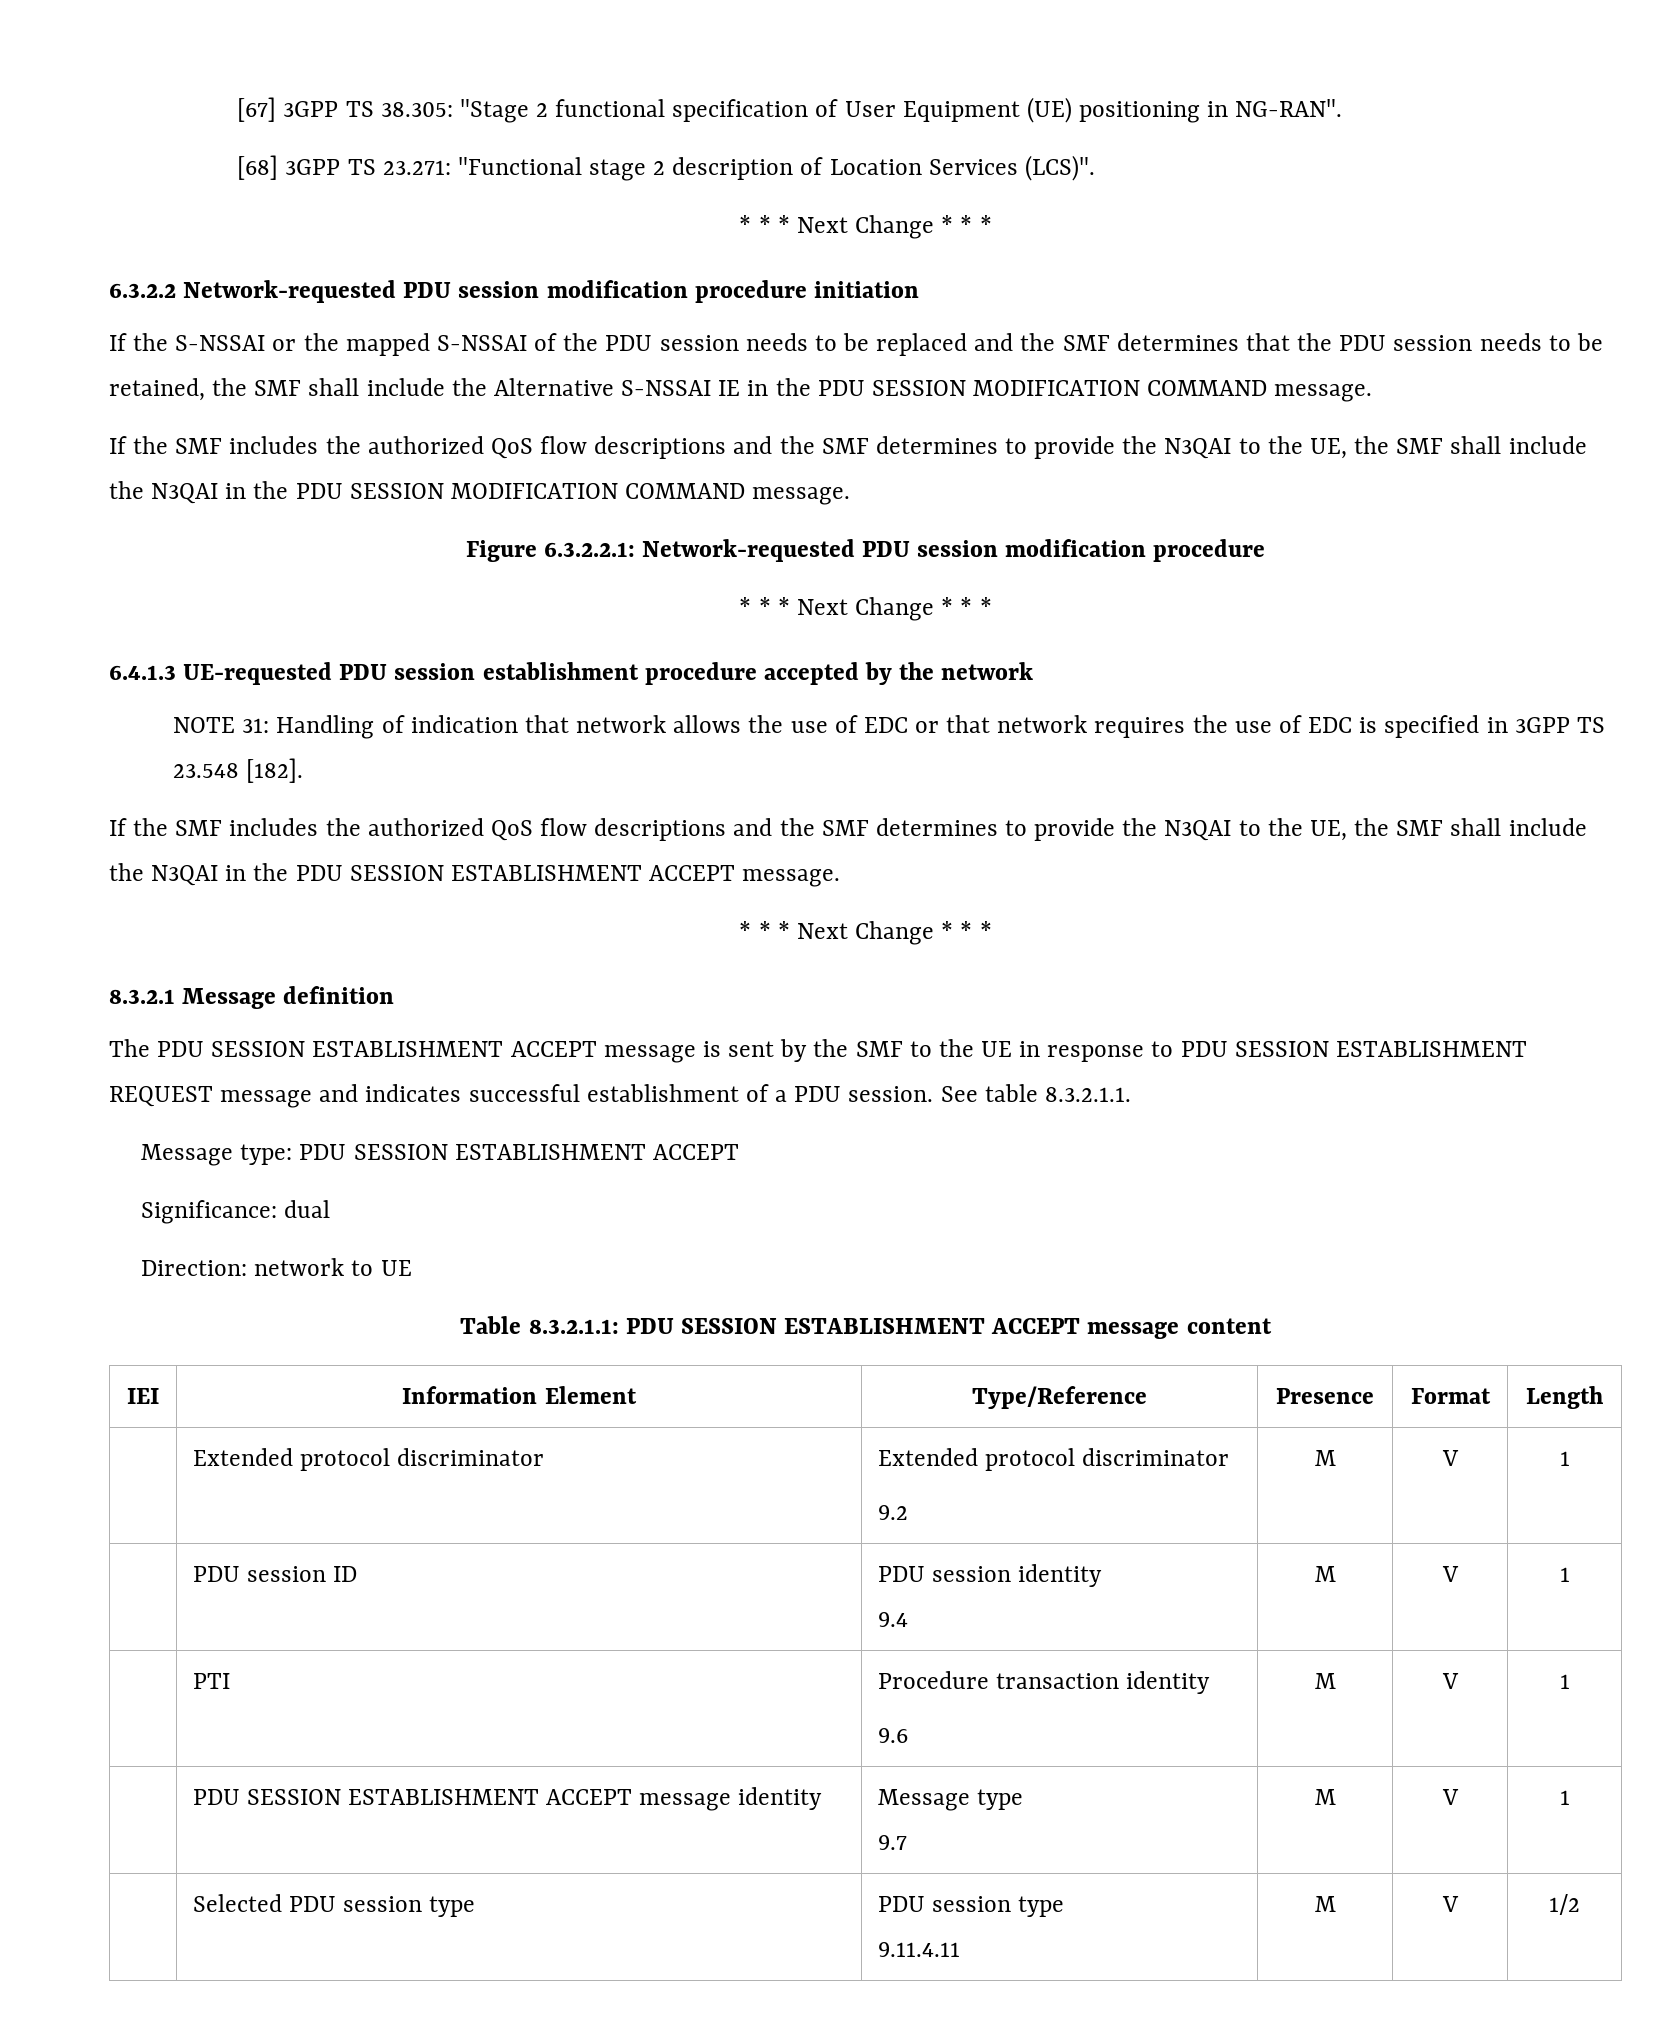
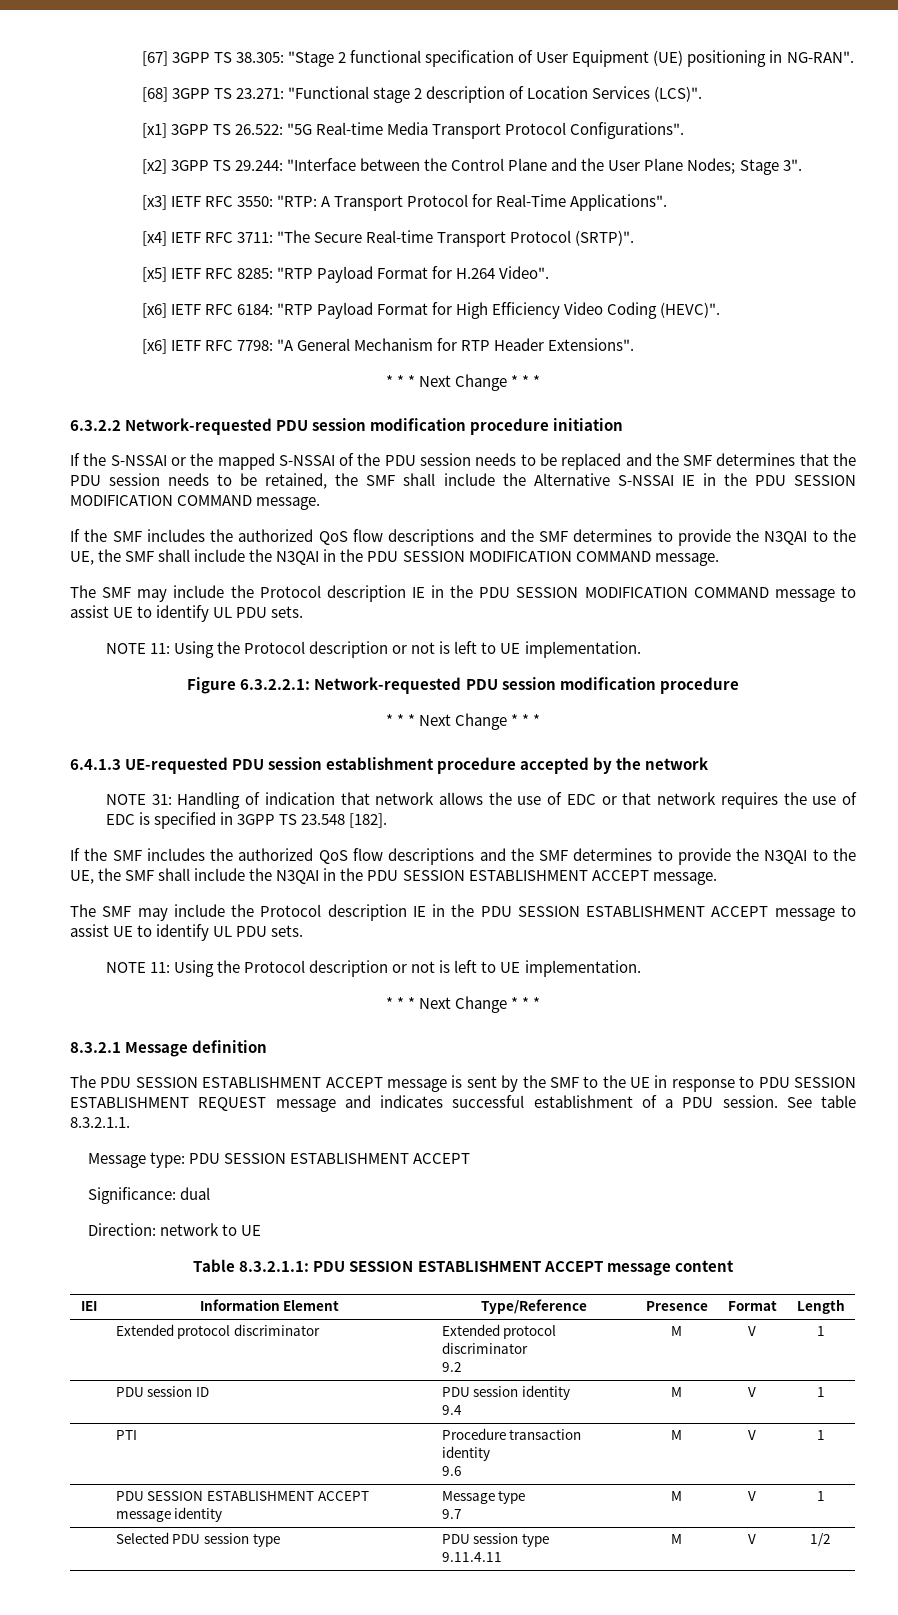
+ [x1] 3GPP TS 26.522: "5G Real-time Media Transport Protocol Configurations".
+ [x2] 3GPP TS 29.244: "Interface between the Control Plane and the User Plane Nodes; Stage 3".
+ [x3] IETF RFC 3550: "RTP: A Transport Protocol for Real-Time Applications".
+ [x4] IETF RFC 3711: "The Secure Real-time Transport Protocol (SRTP)".
+ [x5] IETF RFC 8285: "RTP Payload Format for H.264 Video".
+ [x6] IETF RFC 6184: "RTP Payload Format for High Efficiency Video Coding (HEVC)".
+ [x6] IETF RFC 7798: "A General Mechanism for RTP Header Extensions".
+ The SMF may include the Protocol description IE in the PDU SESSION MODIFICATION COMMAND message to assist UE to identify UL PDU sets.
+ NOTE 11: Using the Protocol description or not is left to UE implementation.
+ The SMF may include the Protocol description IE in the PDU SESSION ESTABLISHMENT ACCEPT message to assist UE to identify UL PDU sets.
+ NOTE 11: Using the Protocol description or not is left to UE implementation.

